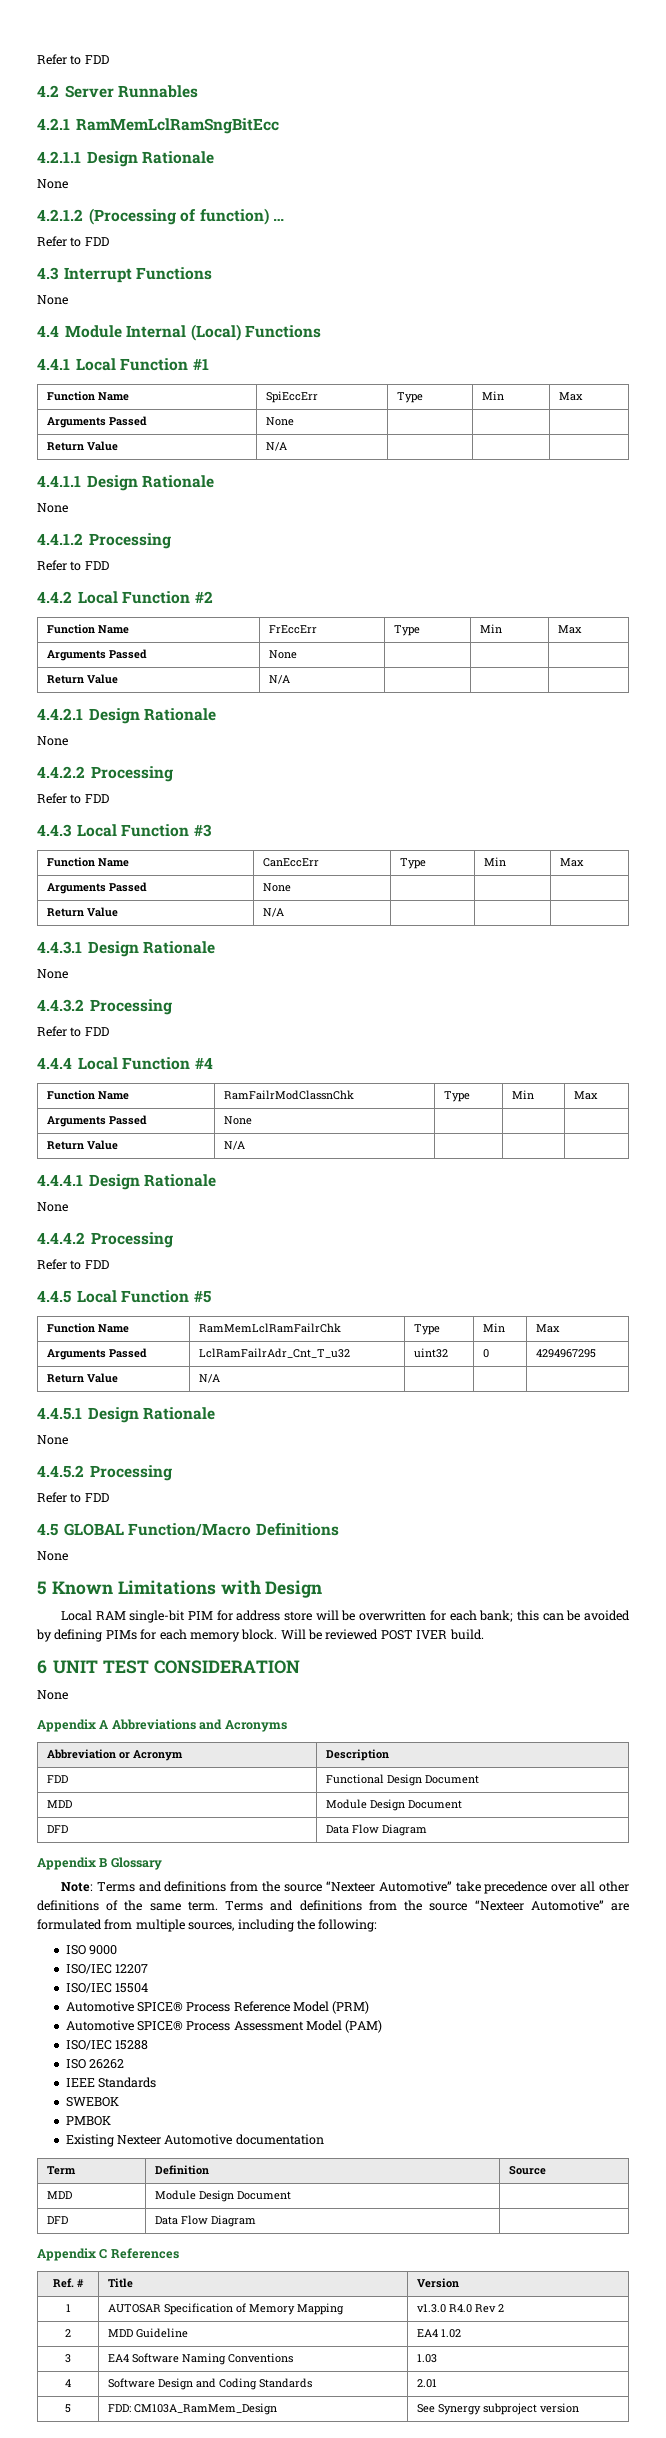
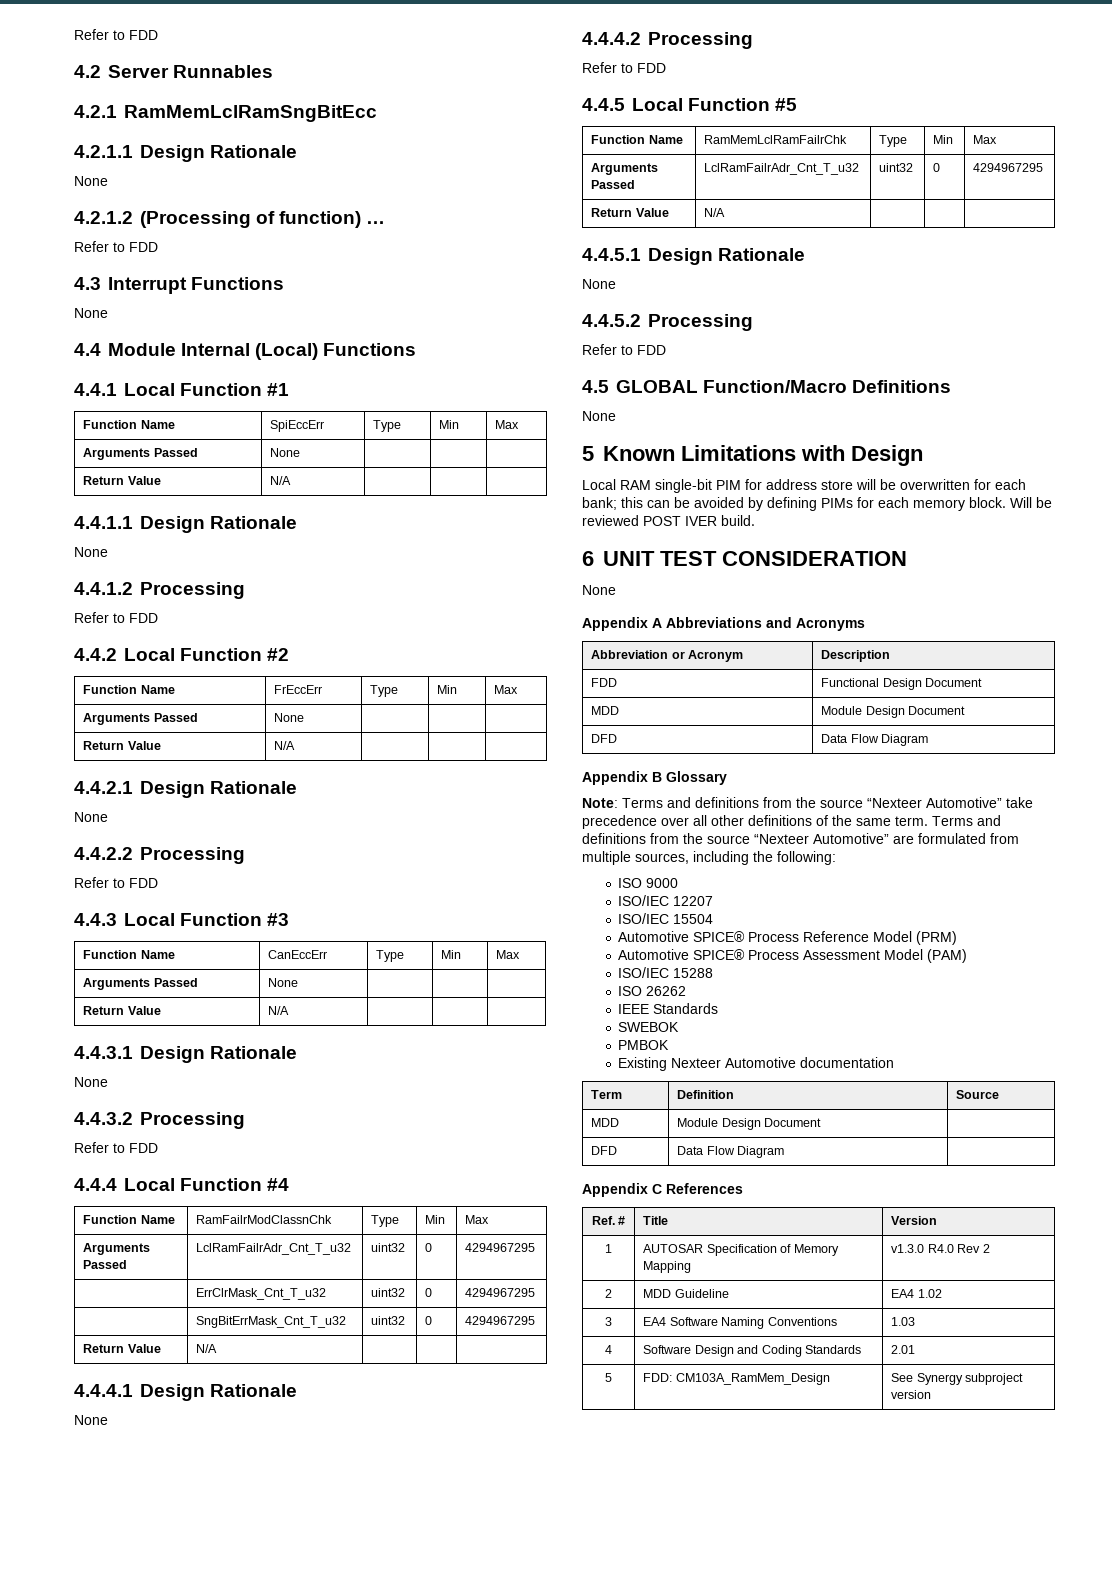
  Function Name | RamFailrModClassnChk | Type | Min | Max
- Arguments Passed | None | | |
+ Arguments Passed | LclRamFailrAdr_Cnt_T_u32 | uint32 | 0 | 4294967295
+ | ErrClrMask_Cnt_T_u32 | uint32 | 0 | 4294967295
+ | SngBitErrMask_Cnt_T_u32 | uint32 | 0 | 4294967295

